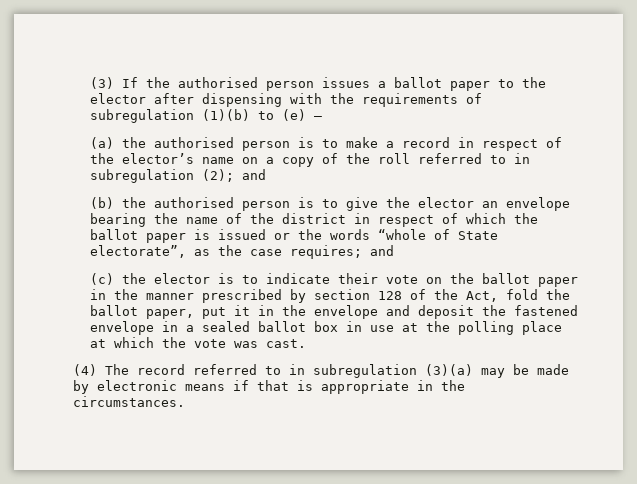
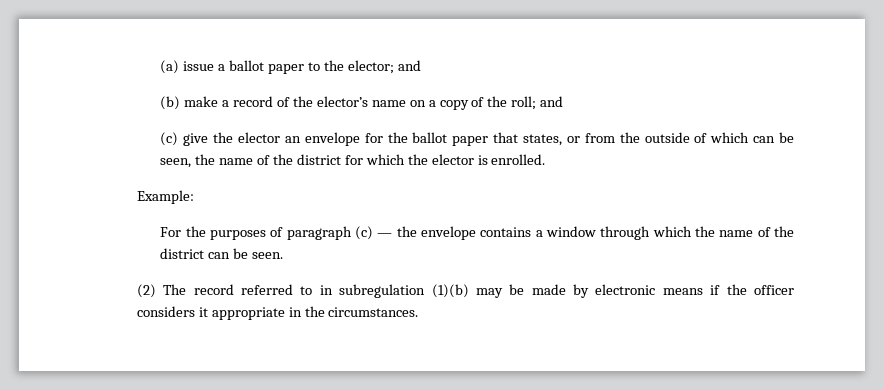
- (3) If the authorised person issues a ballot paper to the elector after dispensing with the requirements of subregulation (1)(b) to (e) —
- (a) the authorised person is to make a record in respect of the elector’s name on a copy of the roll referred to in subregulation (2); and
- (b) the authorised person is to give the elector an envelope bearing the name of the district in respect of which the ballot paper is issued or the words “whole of State electorate”, as the case requires; and
- (c) the elector is to indicate their vote on the ballot paper in the manner prescribed by section 128 of the Act, fold the ballot paper, put it in the envelope and deposit the fastened envelope in a sealed ballot box in use at the polling place at which the vote was cast.
- (4) The record referred to in subregulation (3)(a) may be made by electronic means if that is appropriate in the circumstances.
+ (a) issue a ballot paper to the elector; and
+ (b) make a record of the elector’s name on a copy of the roll; and
+ (c) give the elector an envelope for the ballot paper that states, or from the outside of which can be seen, the name of the district for which the elector is enrolled.
+ Example:
+ For the purposes of paragraph (c) — the envelope contains a window through which the name of the district can be seen.
+ (2) The record referred to in subregulation (1)(b) may be made by electronic means if the officer considers it appropriate in the circumstances.

